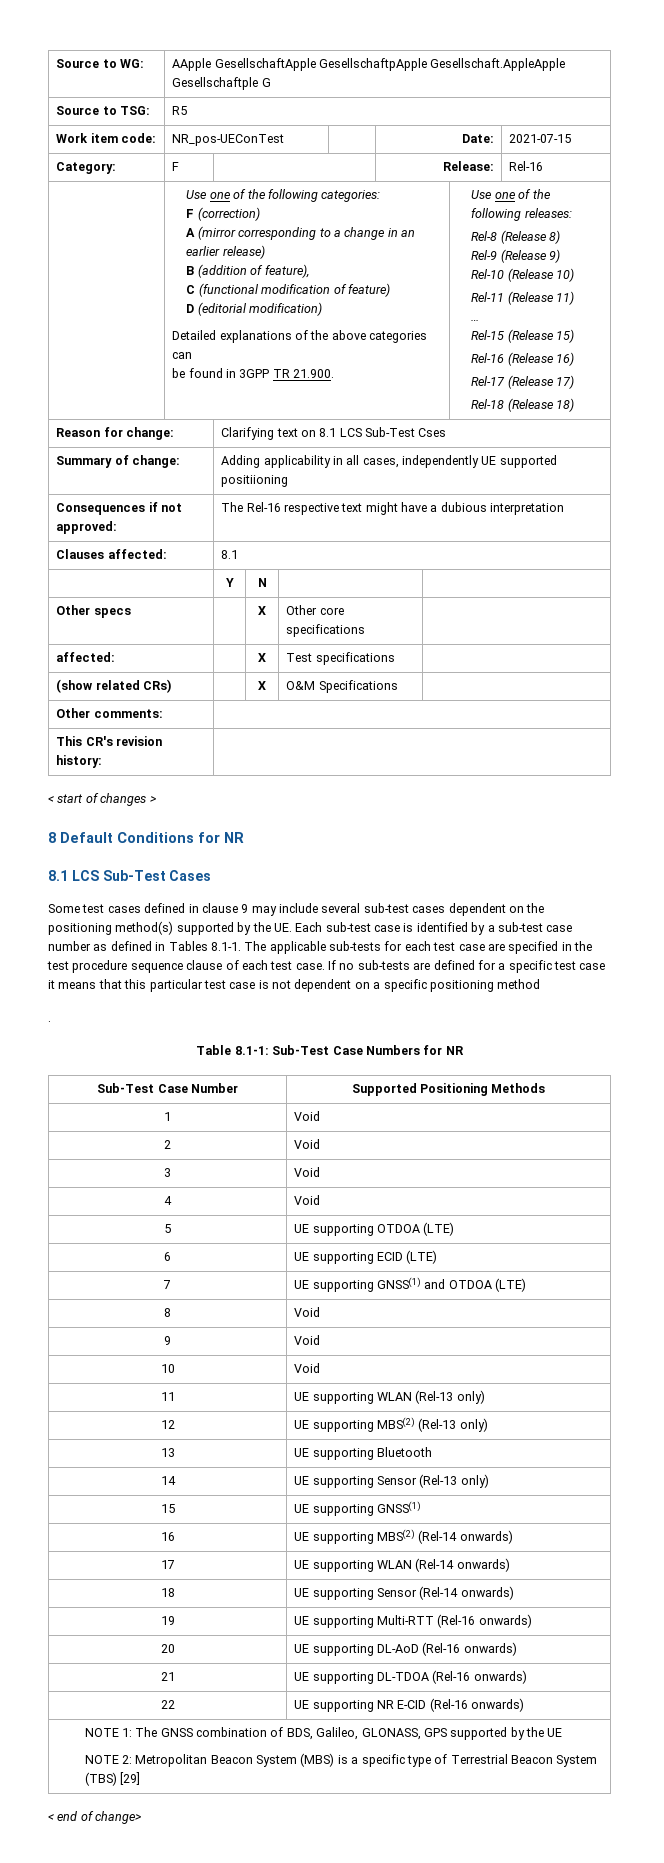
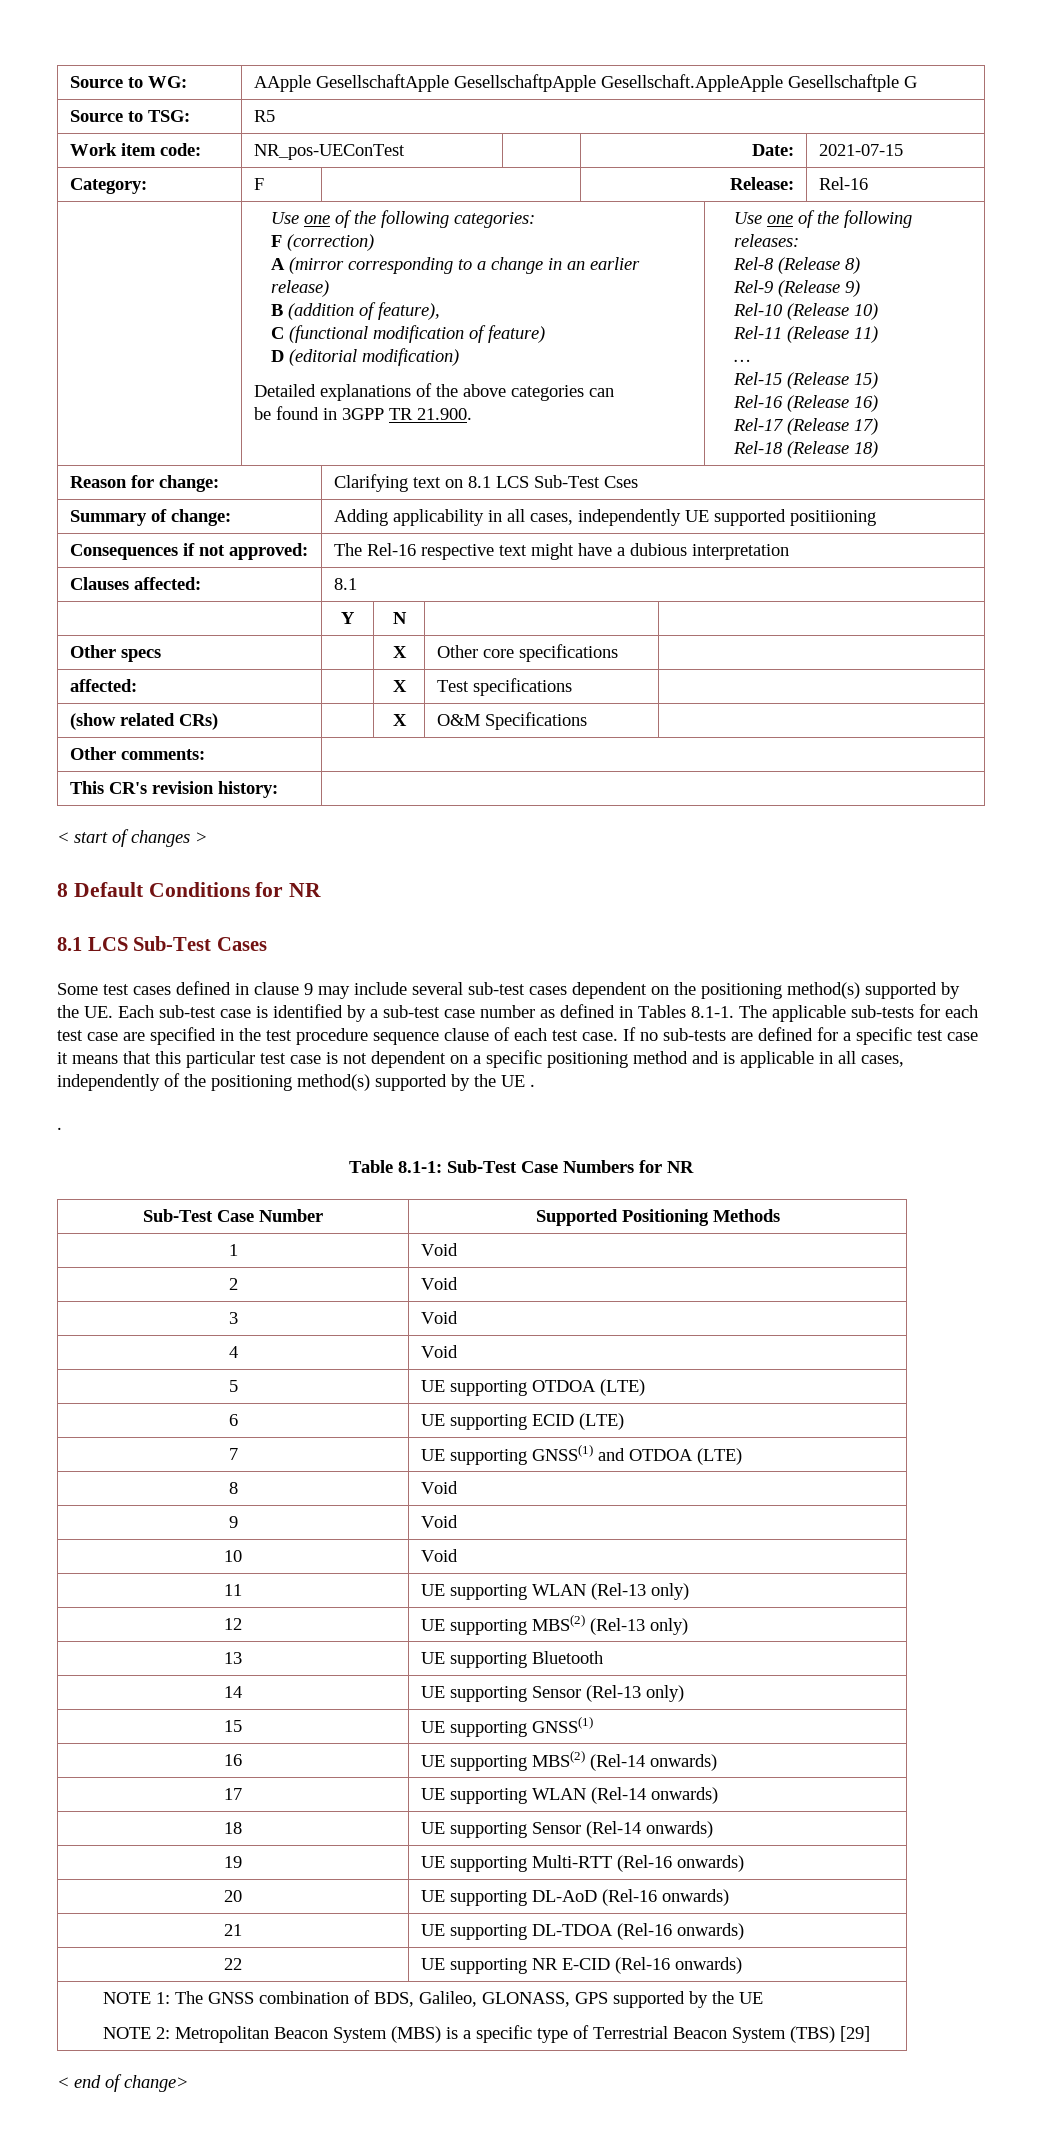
- If no sub-tests are defined for a specific test case it means that this particular test case is not dependent on a specific positioning method
+ If no sub-tests are defined for a specific test case it means that this particular test case is not dependent on a specific positioning method and is applicable in all cases, independently of the positioning method(s) supported by the UE .

